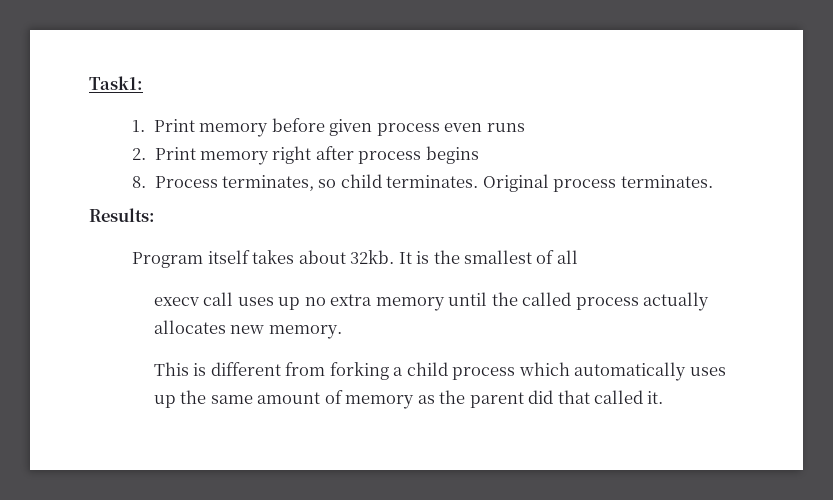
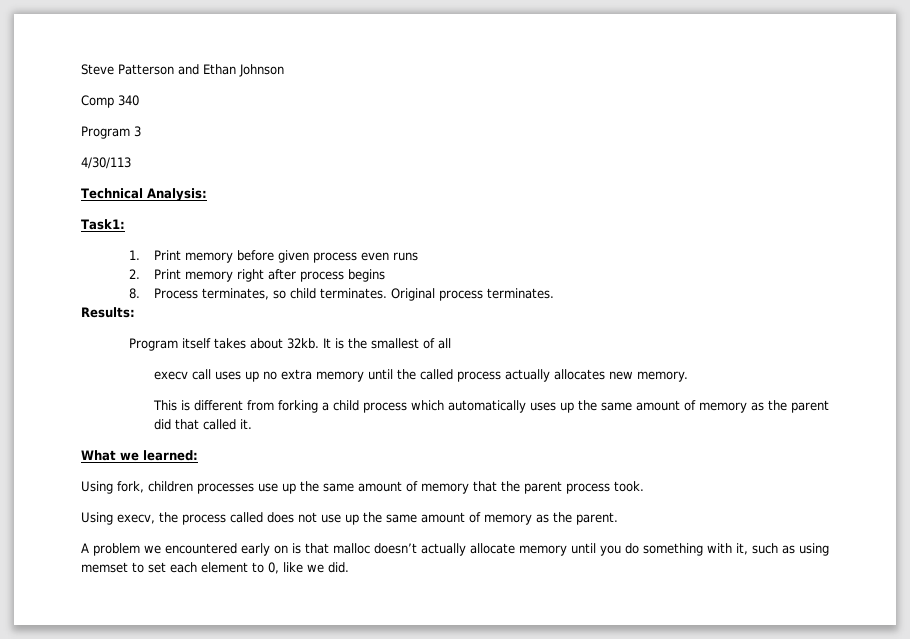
+ Steve Patterson and Ethan Johnson
+ Comp 340
+ Program 3
+ 4/30/113
+ Technical Analysis:
+ What we learned:
+ Using fork, children processes use up the same amount of memory that the parent process took.
+ Using execv, the process called does not use up the same amount of memory as the parent.
+ A problem we encountered early on is that malloc doesn’t actually allocate memory until you do something with it, such as using memset to set each element to 0, like we did.

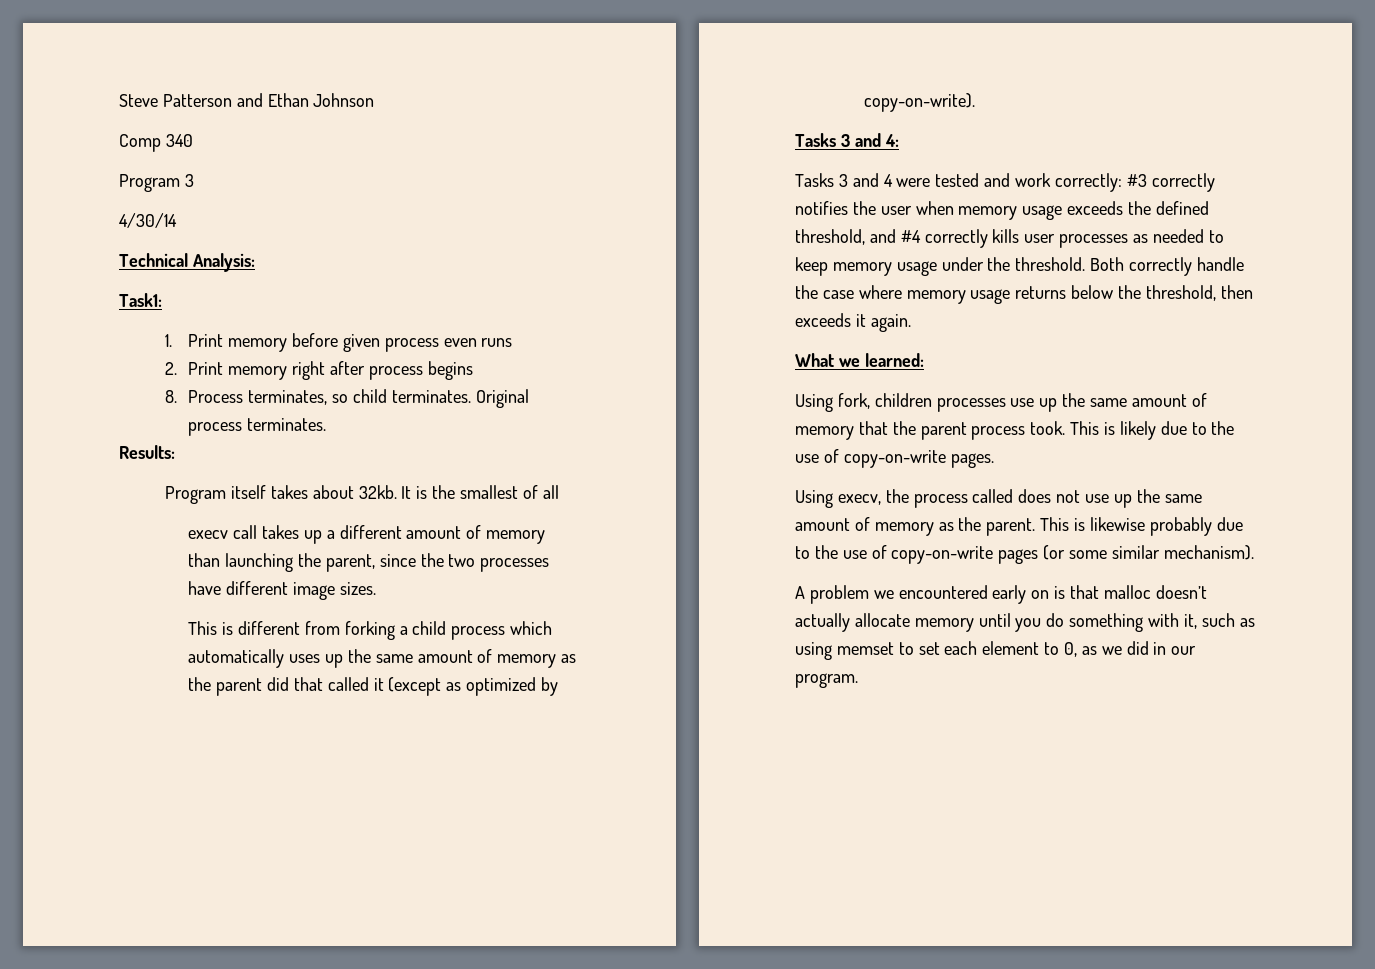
- 4/30/113
+ 4/30/14
- execv call uses up no extra memory until the called process actually allocates new memory.
+ execv call takes up a different amount of memory than launching the parent, since the two processes have different image sizes.
- This is different from forking a child process which automatically uses up the same amount of memory as the parent did that called it.
+ This is different from forking a child process which automatically uses up the same amount of memory as the parent did that called it (except as optimized by copy-on-write).
+ Tasks 3 and 4:
+ Tasks 3 and 4 were tested and work correctly: #3 correctly notifies the user when memory usage exceeds the defined threshold, and #4 correctly kills user processes as needed to keep memory usage under the threshold. Both correctly handle the case where memory usage returns below the threshold, then exceeds it again.
+ This is likely due to the use of copy-on-write pages.
+ This is likewise probably due to the use of copy-on-write pages (or some similar mechanism).
- A problem we encountered early on is that malloc doesn’t actually allocate memory until you do something with it, such as using memset to set each element to 0, like we did.
+ A problem we encountered early on is that malloc doesn’t actually allocate memory until you do something with it, such as using memset to set each element to 0, as we did in our program.

